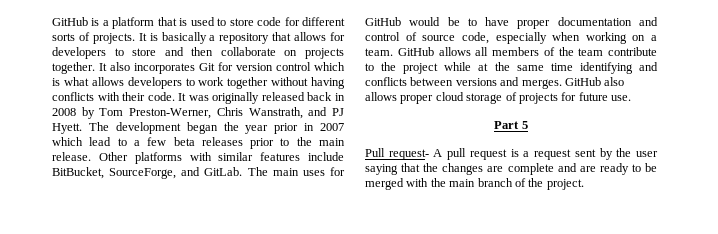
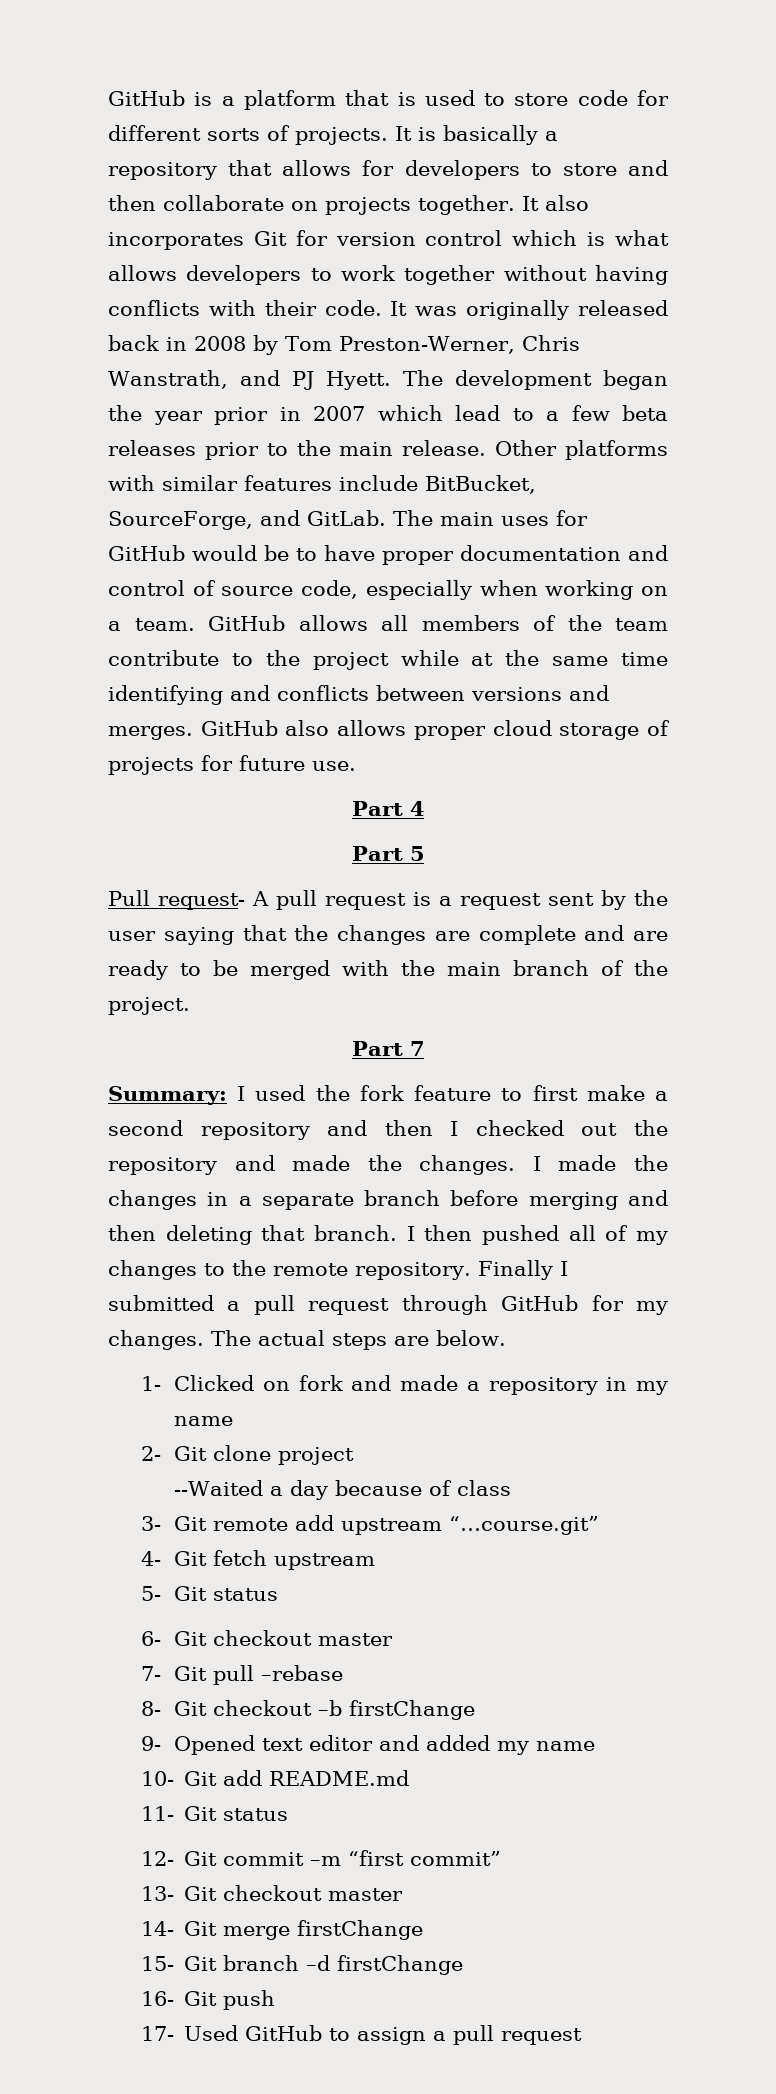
+ Part 4
+ Part 7
+ Summary: I used the fork feature to first make a second repository and then I checked out the repository and made the changes. I made the changes in a separate branch before merging and then deleting that branch. I then pushed all of my changes to the remote repository. Finally I submitted a pull request through GitHub for my changes. The actual steps are below.
+ 1- Clicked on fork and made a repository in my name
+ 2- Git clone project
+ --Waited a day because of class
+ 3- Git remote add upstream “…course.git”
+ 4- Git fetch upstream
+ 5- Git status
+ 6- Git checkout master
+ 7- Git pull –rebase
+ 8- Git checkout –b firstChange
+ 9- Opened text editor and added my name
+ 10- Git add README.md
+ 11- Git status
+ 12- Git commit –m “first commit”
+ 13- Git checkout master
+ 14- Git merge firstChange
+ 15- Git branch –d firstChange
+ 16- Git push
+ 17- Used GitHub to assign a pull request

